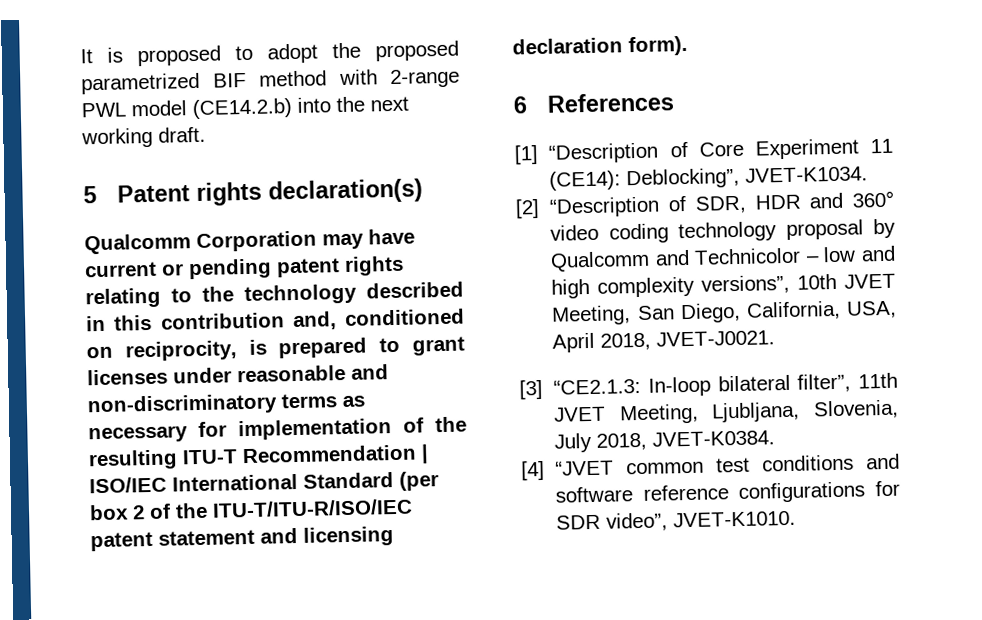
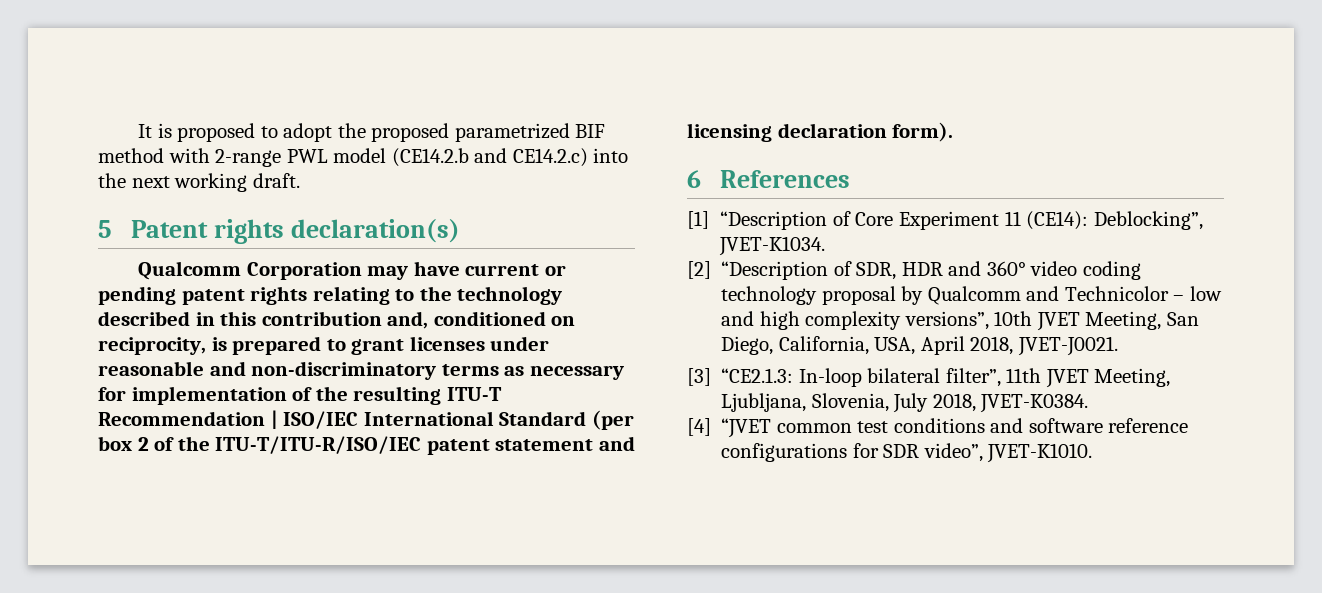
- It is proposed to adopt the proposed parametrized BIF method with 2-range PWL model (CE14.2.b) into the next working draft.
+ It is proposed to adopt the proposed parametrized BIF method with 2-range PWL model (CE14.2.b and CE14.2.c) into the next working draft.

